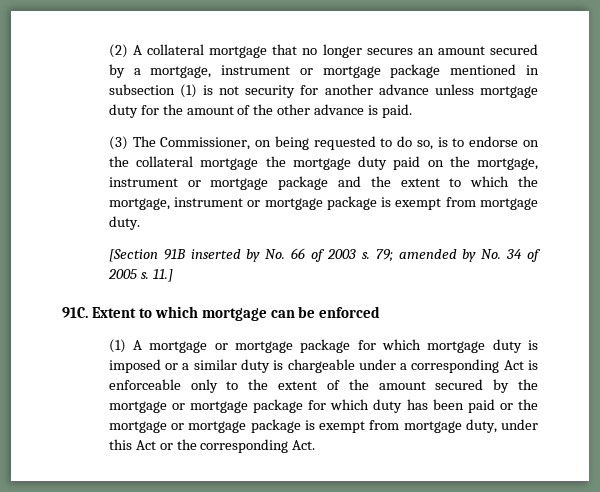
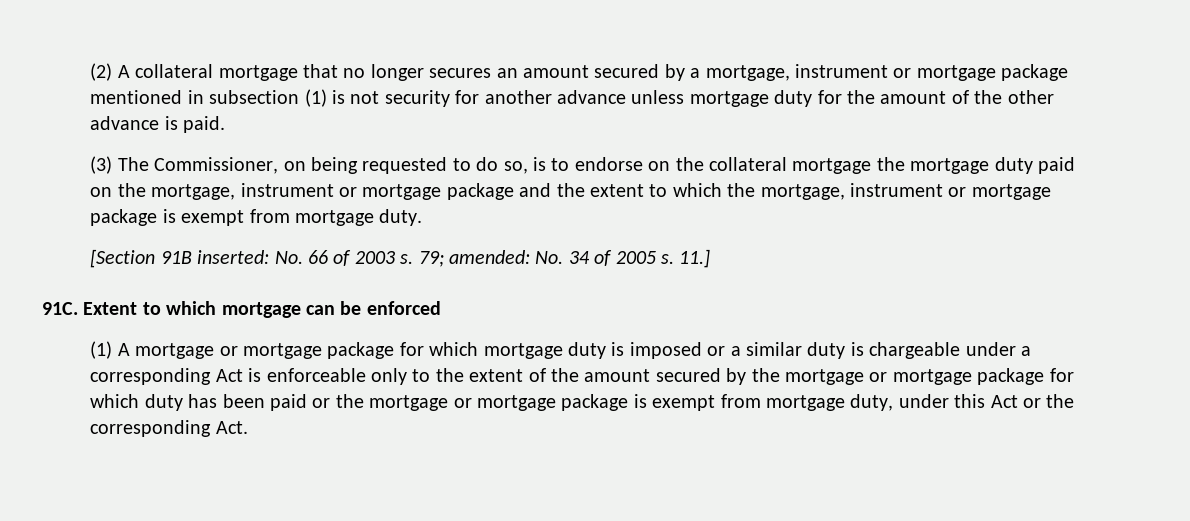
- [Section 91B inserted by No. 66 of 2003 s.
+ [Section 91B inserted: No. 66 of 2003 s.
- 79; amended by No. 34 of 2005 s.
+ 79; amended: No. 34 of 2005 s.

